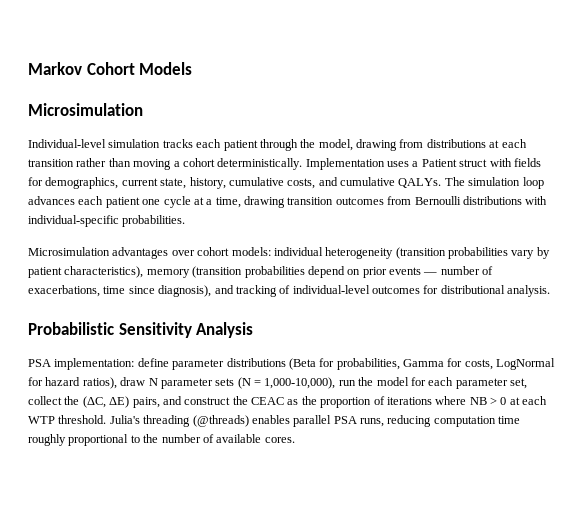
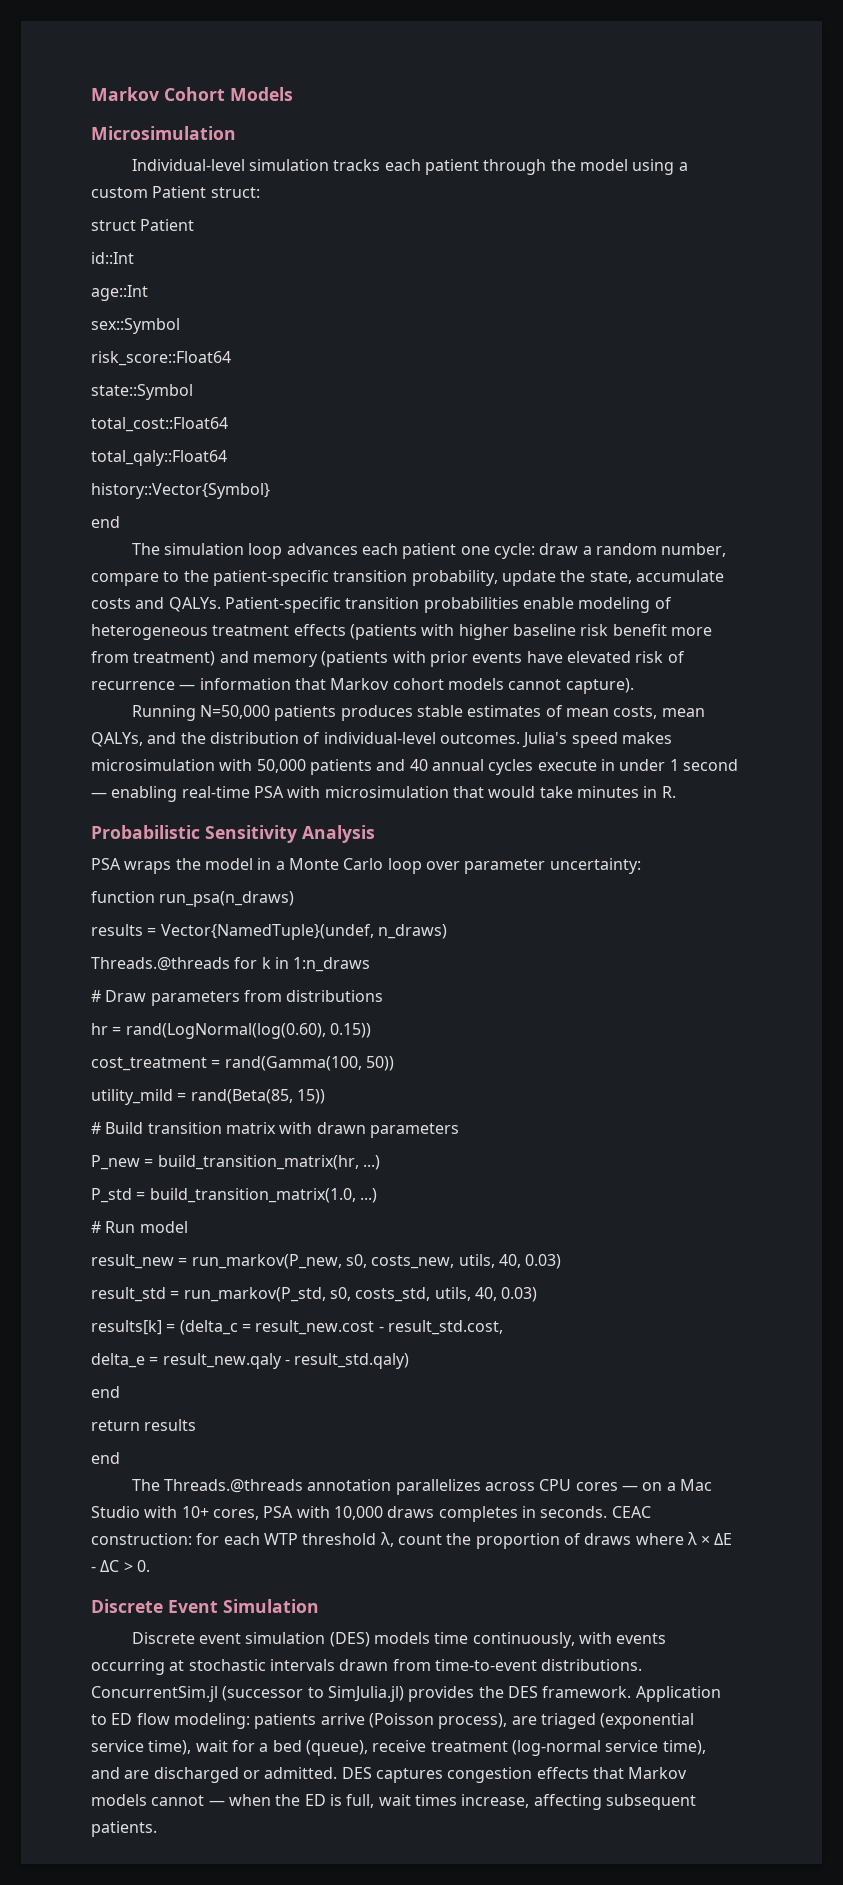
- Individual-level simulation tracks each patient through the model, drawing from distributions at each transition rather than moving a cohort deterministically. Implementation uses a Patient struct with fields for demographics, current state, history, cumulative costs, and cumulative QALYs. The simulation loop advances each patient one cycle at a time, drawing transition outcomes from Bernoulli distributions with individual-specific probabilities.
- Microsimulation advantages over cohort models: individual heterogeneity (transition probabilities vary by patient characteristics), memory (transition probabilities depend on prior events — number of exacerbations, time since diagnosis), and tracking of individual-level outcomes for distributional analysis.
+ Individual-level simulation tracks each patient through the model using a custom Patient struct:
+ struct Patient
+ id::Int
+ age::Int
+ sex::Symbol
+ risk_score::Float64
+ state::Symbol
+ total_cost::Float64
+ total_qaly::Float64
+ history::Vector{Symbol}
+ end
+ The simulation loop advances each patient one cycle: draw a random number, compare to the patient-specific transition probability, update the state, accumulate costs and QALYs. Patient-specific transition probabilities enable modeling of heterogeneous treatment effects (patients with higher baseline risk benefit more from treatment) and memory (patients with prior events have elevated risk of recurrence — information that Markov cohort models cannot capture).
+ Running N=50,000 patients produces stable estimates of mean costs, mean QALYs, and the distribution of individual-level outcomes. Julia's speed makes microsimulation with 50,000 patients and 40 annual cycles execute in under 1 second — enabling real-time PSA with microsimulation that would take minutes in R.
  Probabilistic Sensitivity Analysis
- PSA implementation: define parameter distributions (Beta for probabilities, Gamma for costs, LogNormal for hazard ratios), draw N parameter sets (N = 1,000-10,000), run the model for each parameter set, collect the (ΔC, ΔE) pairs, and construct the CEAC as the proportion of iterations where NB > 0 at each WTP threshold. Julia's threading (@threads) enables parallel PSA runs, reducing computation time roughly proportional to the number of available cores.
+ PSA wraps the model in a Monte Carlo loop over parameter uncertainty:
+ function run_psa(n_draws)
+ results = Vector{NamedTuple}(undef, n_draws)
+ Threads.@threads for k in 1:n_draws
+ # Draw parameters from distributions
+ hr = rand(LogNormal(log(0.60), 0.15))
+ cost_treatment = rand(Gamma(100, 50))
+ utility_mild = rand(Beta(85, 15))
+ # Build transition matrix with drawn parameters
+ P_new = build_transition_matrix(hr, ...)
+ P_std = build_transition_matrix(1.0, ...)
+ # Run model
+ result_new = run_markov(P_new, s0, costs_new, utils, 40, 0.03)
+ result_std = run_markov(P_std, s0, costs_std, utils, 40, 0.03)
+ results[k] = (delta_c = result_new.cost - result_std.cost,
+ delta_e = result_new.qaly - result_std.qaly)
+ end
+ return results
+ end
+ The Threads.@threads annotation parallelizes across CPU cores — on a Mac Studio with 10+ cores, PSA with 10,000 draws completes in seconds. CEAC construction: for each WTP threshold λ, count the proportion of draws where λ × ΔE - ΔC > 0.
+ Discrete Event Simulation
+ Discrete event simulation (DES) models time continuously, with events occurring at stochastic intervals drawn from time-to-event distributions. ConcurrentSim.jl (successor to SimJulia.jl) provides the DES framework. Application to ED flow modeling: patients arrive (Poisson process), are triaged (exponential service time), wait for a bed (queue), receive treatment (log-normal service time), and are discharged or admitted. DES captures congestion effects that Markov models cannot — when the ED is full, wait times increase, affecting subsequent patients.

